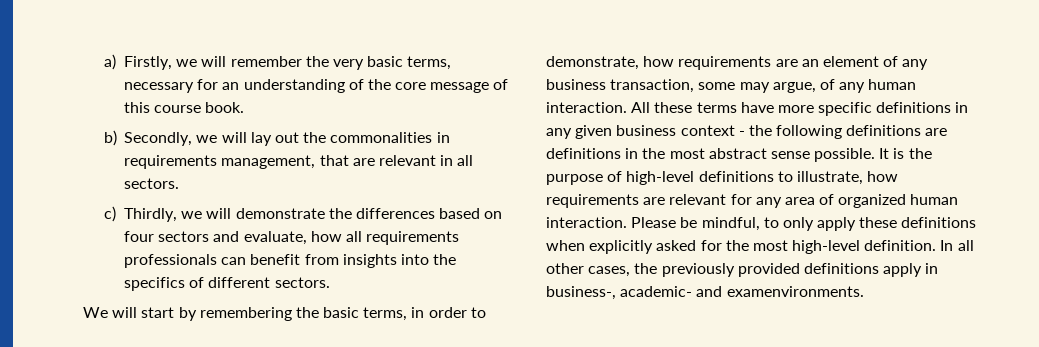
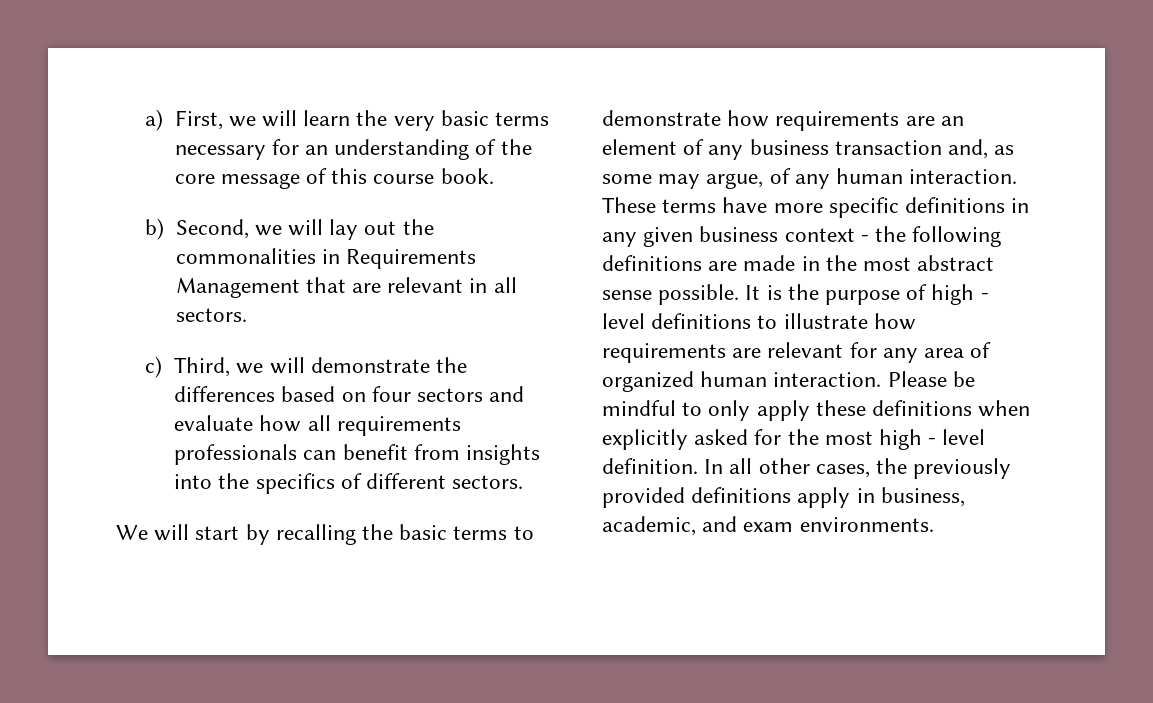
- a) Firstly, we will remember the very basic terms, necessary for an understanding of the core message of this course book.
+ a) First, we will learn the very basic terms necessary for an understanding of the core message of this course book.
- b) Secondly, we will lay out the commonalities in requirements management, that are relevant in all sectors.
+ b) Second, we will lay out the commonalities in Requirements Management that are relevant in all sectors.
- c) Thirdly, we will demonstrate the differences based on four sectors and evaluate, how all requirements professionals can benefit from insights into the specifics of different sectors.
+ c) Third, we will demonstrate the differences based on four sectors and evaluate how all requirements professionals can benefit from insights into the specifics of different sectors.
- We will start by remembering the basic terms, in order to demonstrate, how requirements are an element of any business transaction, some may argue, of any human interaction.
+ We will start by recalling the basic terms to demonstrate how requirements are an element of any business transaction and, as some may argue, of any human interaction.
- All these terms have more specific definitions in any given business context - the following definitions are definitions in the most abstract sense possible.
+ These terms have more specific definitions in any given business context - the following definitions are made in the most abstract sense possible.
- It is the purpose of high-level definitions to illustrate, how requirements are relevant for any area of organized human interaction.
+ It is the purpose of high - level definitions to illustrate how requirements are relevant for any area of organized human interaction.
- Please be mindful, to only apply these definitions when explicitly asked for the most high-level definition.
+ Please be mindful to only apply these definitions when explicitly asked for the most high - level definition.
- In all other cases, the previously provided definitions apply in business-, academic- and examenvironments.
+ In all other cases, the previously provided definitions apply in business, academic, and exam environments.

